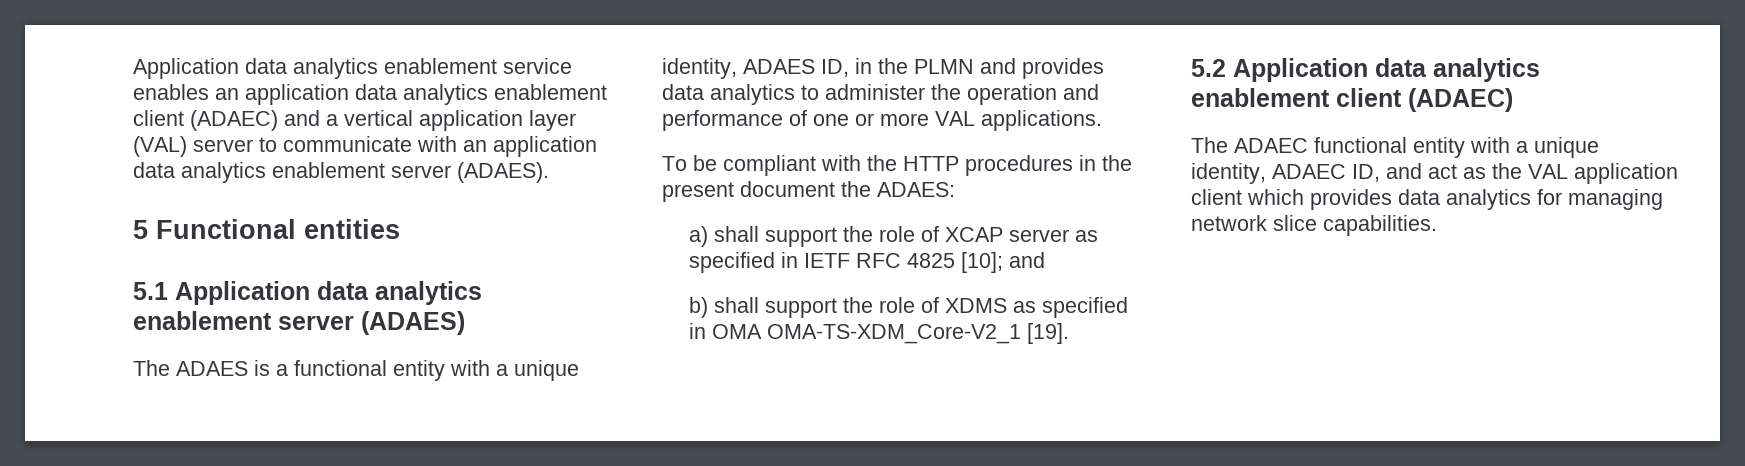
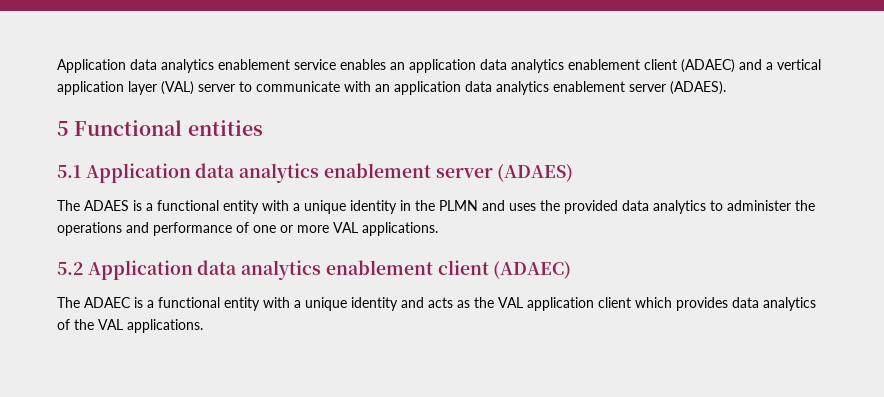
- The ADAES is a functional entity with a unique identity, ADAES ID, in the PLMN and provides data analytics to administer the operation and performance of one or more VAL applications.
+ The ADAES is a functional entity with a unique identity in the PLMN and uses the provided data analytics to administer the operations and performance of one or more VAL applications.
- To be compliant with the HTTP procedures in the present document the ADAES:
- a) shall support the role of XCAP server as specified in IETF RFC 4825 [10]; and
- b) shall support the role of XDMS as specified in OMA OMA-TS-XDM_Core-V2_1 [19].
- The ADAEC functional entity with a unique identity, ADAEC ID, and act as the VAL application client which provides data analytics for managing network slice capabilities.
+ The ADAEC is a functional entity with a unique identity and acts as the VAL application client which provides data analytics of the VAL applications.

